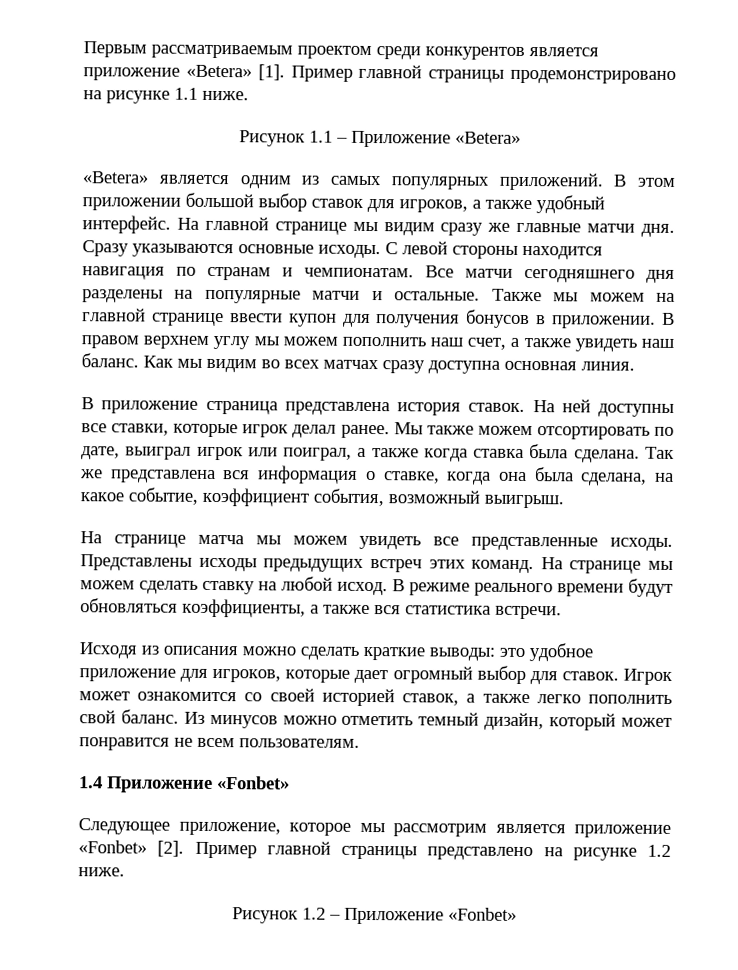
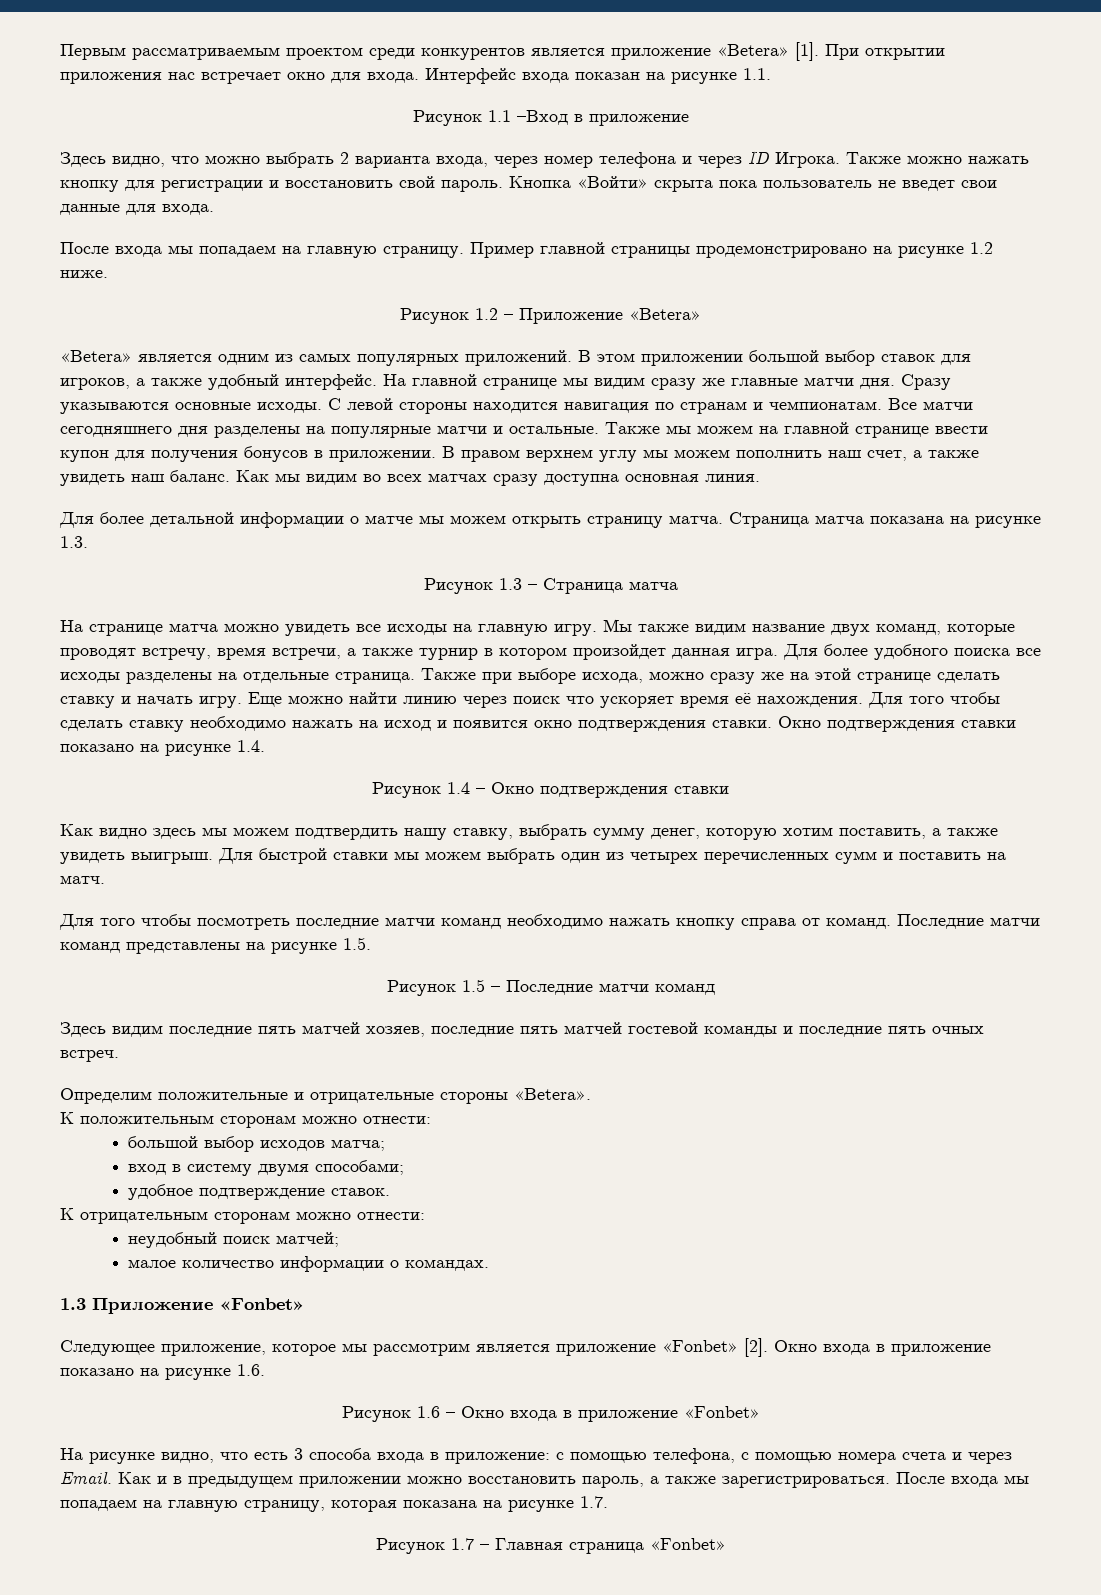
+ При открытии приложения нас встречает окно для входа. Интерфейс входа показан на рисунке 1.1.
+ Рисунок 1.1 –Вход в приложение
+ Здесь видно, что можно выбрать 2 варианта входа, через номер телефона и через ID Игрока. Также можно нажать кнопку для регистрации и восстановить свой пароль. Кнопка «Войти» скрыта пока пользователь не введет свои данные для входа.
+ После входа мы попадаем на главную страницу.
- Пример главной страницы продемонстрировано на рисунке 1.1 ниже.
- Рисунок 1.1 – Приложение «Betera»
+ Пример главной страницы продемонстрировано на рисунке 1.2 ниже.
+ Рисунок 1.2 – Приложение «Betera»
- В приложение страница представлена история ставок. На ней доступны все ставки, которые игрок делал ранее. Мы также можем отсортировать по дате, выиграл игрок или поиграл, а также когда ставка была сделана. Так же представлена вся информация о ставке, когда она была сделана, на какое событие, коэффициент события, возможный выигрыш.
- На странице матча мы можем увидеть все представленные исходы. Представлены исходы предыдущих встреч этих команд. На странице мы можем сделать ставку на любой исход. В режиме реального времени будут обновляться коэффициенты, а также вся статистика встречи.
- Исходя из описания можно сделать краткие выводы: это удобное приложение для игроков, которые дает огромный выбор для ставок. Игрок может ознакомится со своей историей ставок, а также легко пополнить свой баланс. Из минусов можно отметить темный дизайн, который может понравится не всем пользователям.
- 1.4 Приложение «Fonbet»
+ Для более детальной информации о матче мы можем открыть страницу матча. Страница матча показана на рисунке 1.3.
+ Рисунок 1.3 – Страница матча
+ На странице матча можно увидеть все исходы на главную игру. Мы также видим название двух команд, которые проводят встречу, время встречи, а также турнир в котором произойдет данная игра. Для более удобного поиска все исходы разделены на отдельные страница. Также при выборе исхода, можно сразу же на этой странице сделать ставку и начать игру. Еще можно найти линию через поиск что ускоряет время её нахождения. Для того чтобы сделать ставку необходимо нажать на исход и появится окно подтверждения ставки. Окно подтверждения ставки показано на рисунке 1.4.
+ Рисунок 1.4 – Окно подтверждения ставки
+ Как видно здесь мы можем подтвердить нашу ставку, выбрать сумму денег, которую хотим поставить, а также увидеть выигрыш. Для быстрой ставки мы можем выбрать один из четырех перечисленных сумм и поставить на матч.
+ Для того чтобы посмотреть последние матчи команд необходимо нажать кнопку справа от команд. Последние матчи команд представлены на рисунке 1.5.
+ Рисунок 1.5 – Последние матчи команд
+ Здесь видим последние пять матчей хозяев, последние пять матчей гостевой команды и последние пять очных встреч.
+ Определим положительные и отрицательные стороны «Betera».
+ К положительным сторонам можно отнести:
+ большой выбор исходов матча;
+ вход в систему двумя способами;
+ удобное подтверждение ставок.
+ К отрицательным сторонам можно отнести:
+ неудобный поиск матчей;
+ малое количество информации о командах.
+ 1.3 Приложение «Fonbet»
- Пример главной страницы представлено на рисунке 1.2 ниже.
- Рисунок 1.2 – Приложение «Fonbet»
+ Окно входа в приложение показано на рисунке 1.6.
+ Рисунок 1.6 – Окно входа в приложение «Fonbet»
+ На рисунке видно, что есть 3 способа входа в приложение: с помощью телефона, с помощью номера счета и через Email. Как и в предыдущем приложении можно восстановить пароль, а также зарегистрироваться. После входа мы попадаем на главную страницу, которая показана на рисунке 1.7.
+ Рисунок 1.7 – Главная страница «Fonbet»

